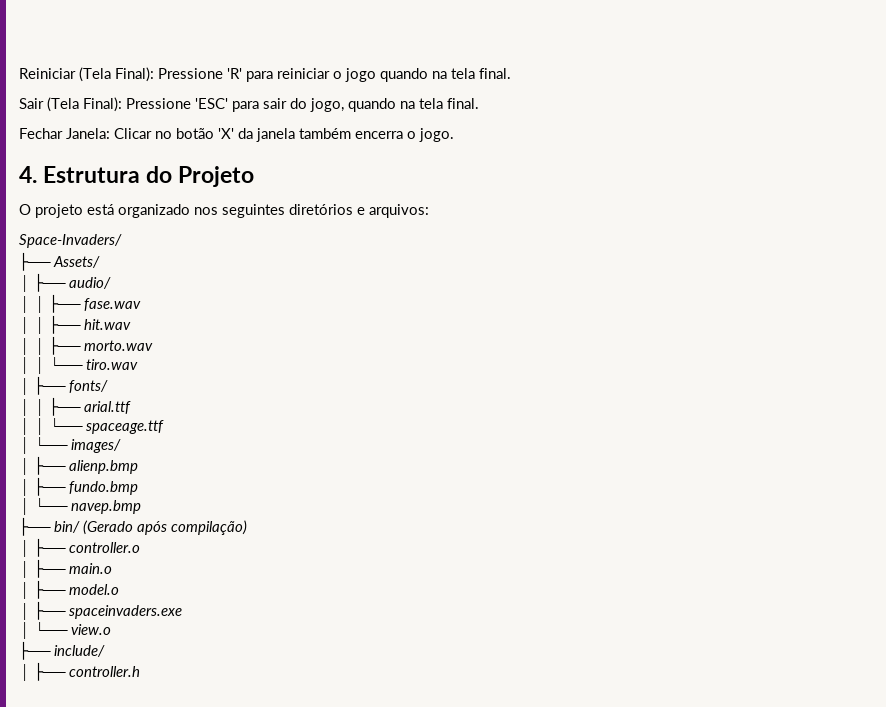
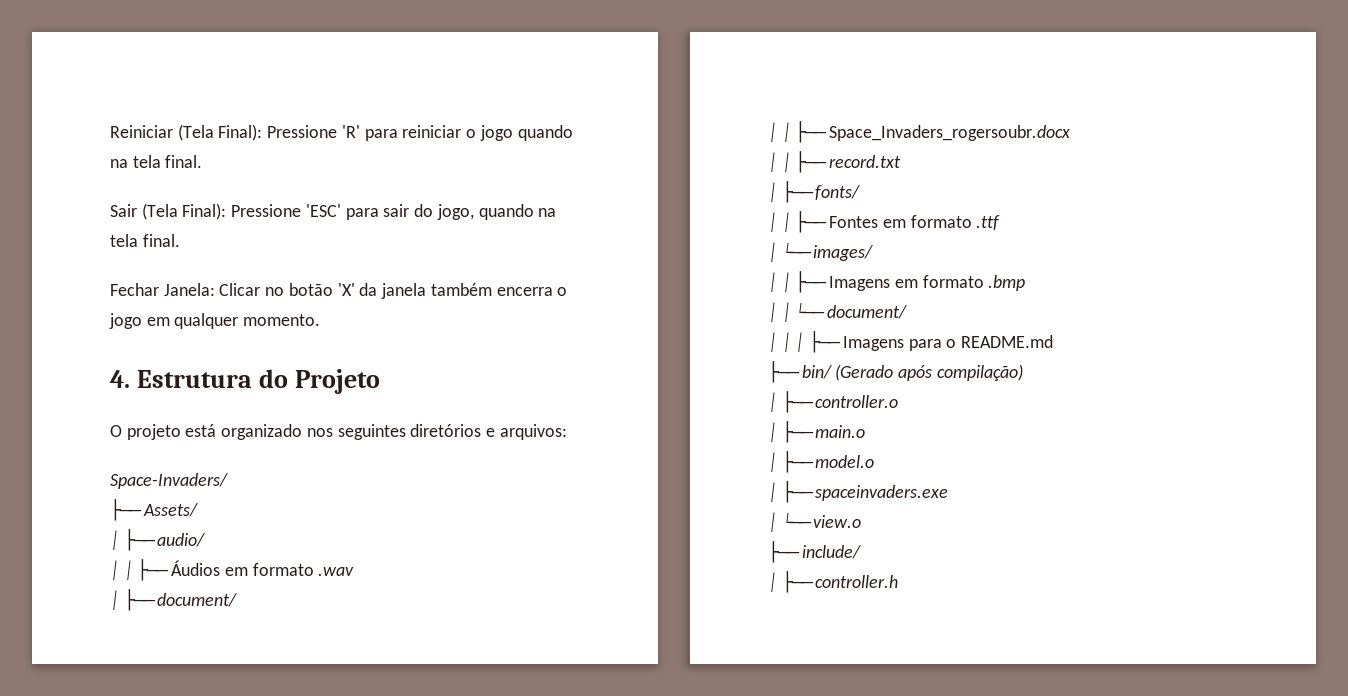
- Fechar Janela: Clicar no botão 'X' da janela também encerra o jogo.
+ Fechar Janela: Clicar no botão 'X' da janela também encerra o jogo em qualquer momento.
- │ │ ├── fase.wav
- │ │ ├── hit.wav
- │ │ ├── morto.wav
- │ │ └── tiro.wav
+ │ │ ├── Áudios em formato .wav
+ │ ├── document/
+ │ │ ├── Space_Invaders_rogersoubr.docx
+ │ │ ├── record.txt
- │ │ ├── arial.ttf
- │ │ └── spaceage.ttf
+ │ │ ├── Fontes em formato .ttf
- │ ├── alienp.bmp
- │ ├── fundo.bmp
- │ └── navep.bmp
+ │ │ ├── Imagens em formato .bmp
+ │ │ └── document/
+ │ │ │ ├── Imagens para o README.md

